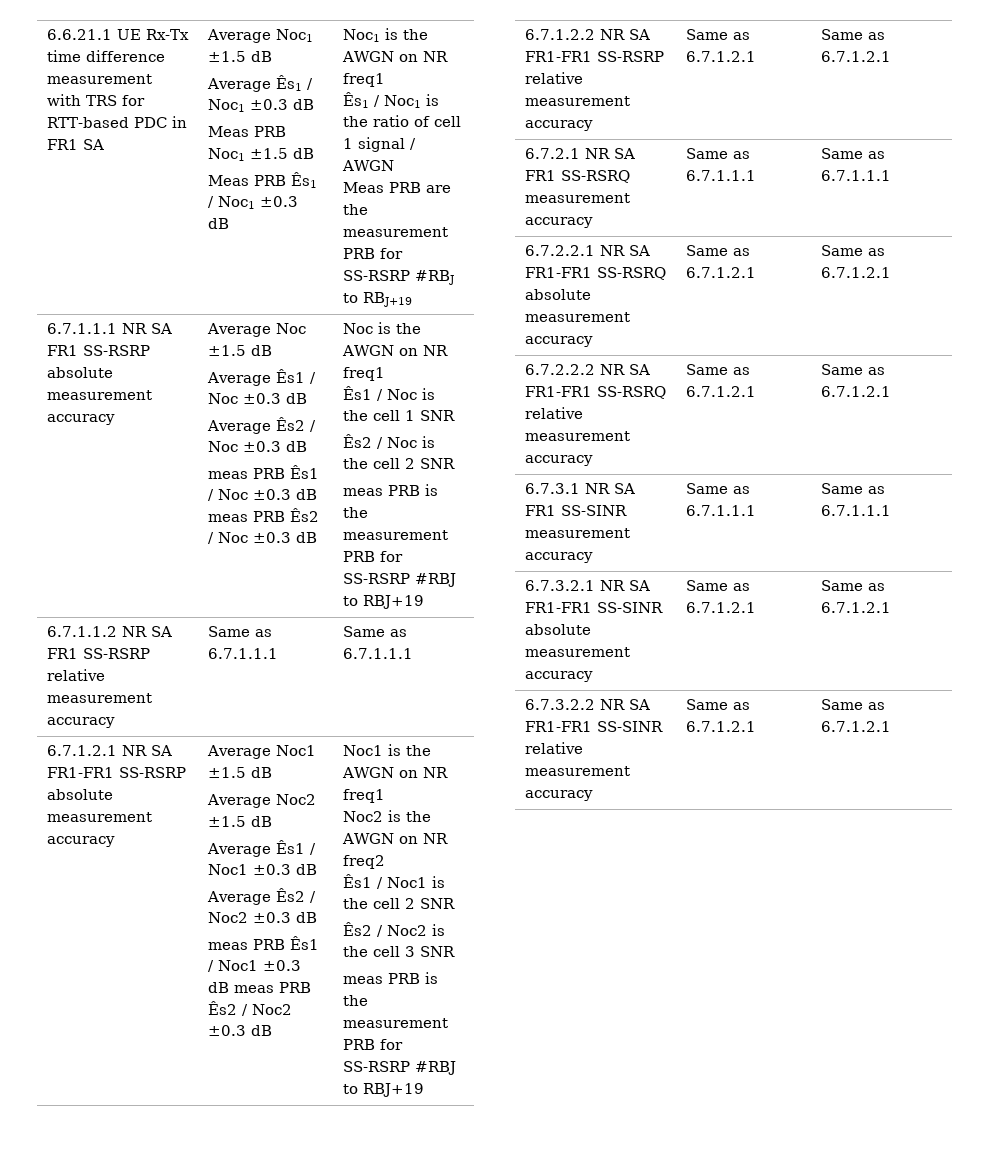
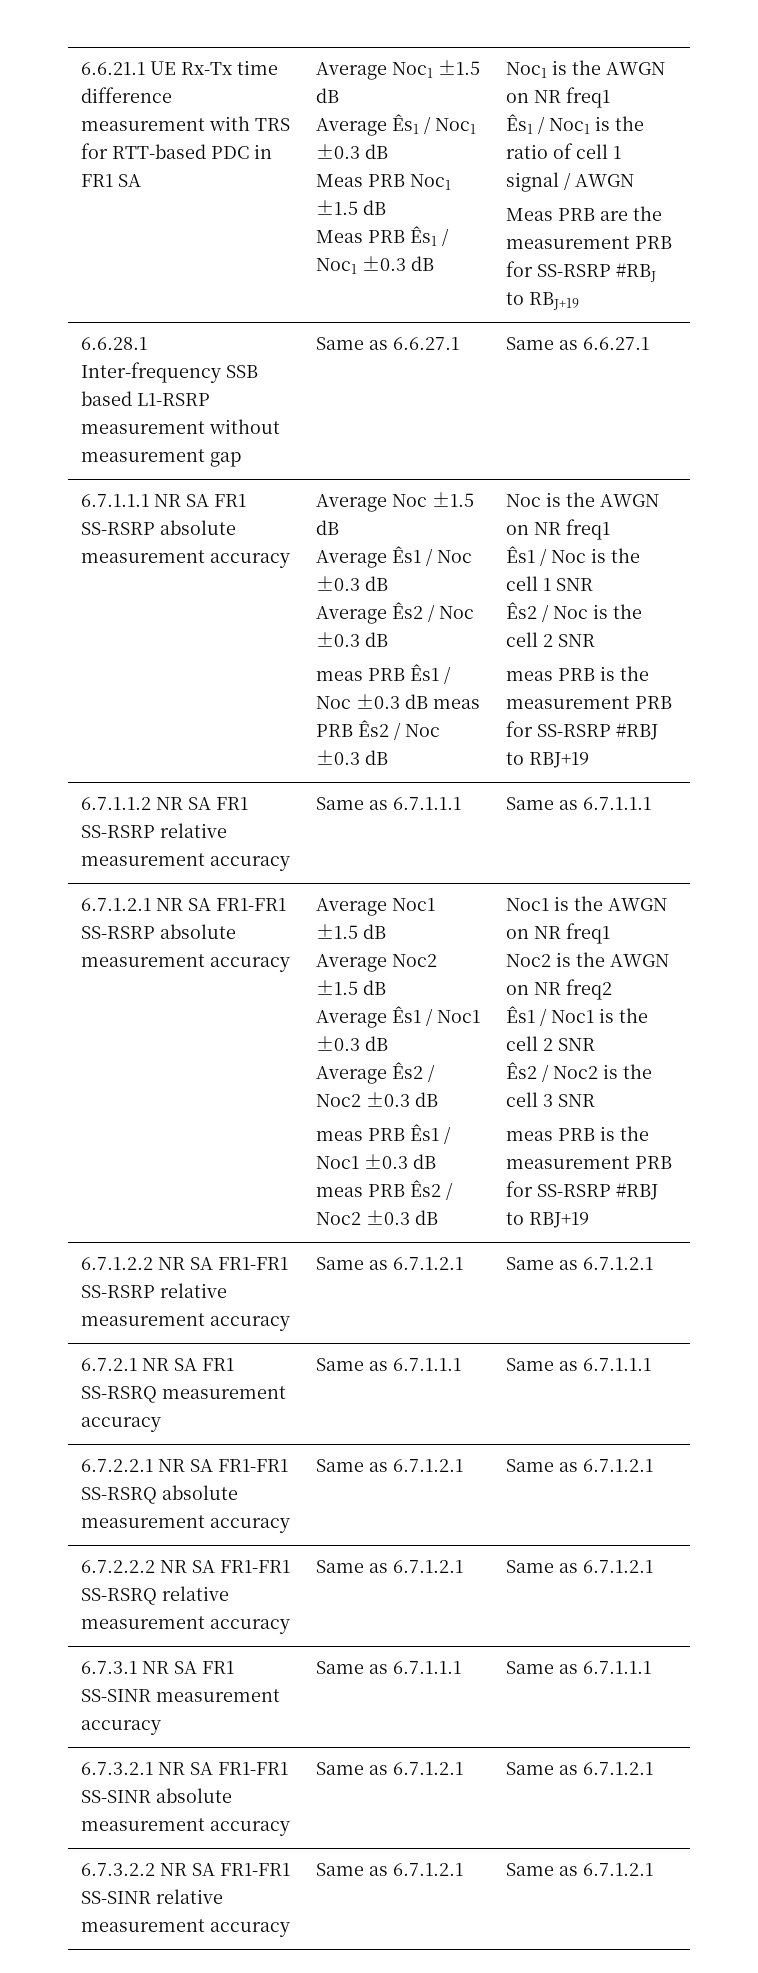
+ 6.6.28.1 Inter-frequency SSB based L1-RSRP measurement without measurement gap | Same as 6.6.27.1 | Same as 6.6.27.1

